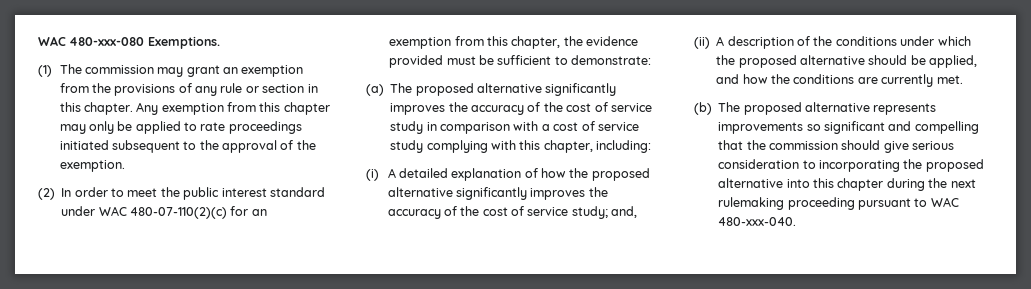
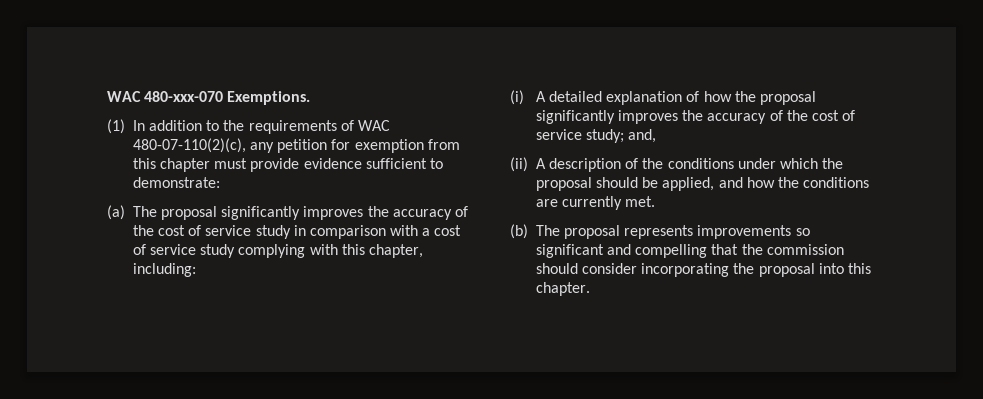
- WAC 480-xxx-080 Exemptions.
+ WAC 480-xxx-070 Exemptions.
- (1) The commission may grant an exemption from the provisions of any rule or section in this chapter. Any exemption from this chapter may only be applied to rate proceedings initiated subsequent to the approval of the exemption.
- (2) In order to meet the public interest standard under WAC 480-07-110(2)(c) for an exemption from this chapter, the evidence provided must be sufficient to demonstrate:
+ (1) In addition to the requirements of WAC 480-07-110(2)(c), any petition for exemption from this chapter must provide evidence sufficient to demonstrate:
- (a) The proposed alternative significantly improves the accuracy of the cost of service study in comparison with a cost of service study complying with this chapter, including:
+ (a) The proposal significantly improves the accuracy of the cost of service study in comparison with a cost of service study complying with this chapter, including:
- (i) A detailed explanation of how the proposed alternative significantly improves the accuracy of the cost of service study; and,
+ (i) A detailed explanation of how the proposal significantly improves the accuracy of the cost of service study; and,
- (ii) A description of the conditions under which the proposed alternative should be applied, and how the conditions are currently met.
+ (ii) A description of the conditions under which the proposal should be applied, and how the conditions are currently met.
- (b) The proposed alternative represents improvements so significant and compelling that the commission should give serious consideration to incorporating the proposed alternative into this chapter during the next rulemaking proceeding pursuant to WAC 480-xxx-040.
+ (b) The proposal represents improvements so significant and compelling that the commission should consider incorporating the proposal into this chapter.

